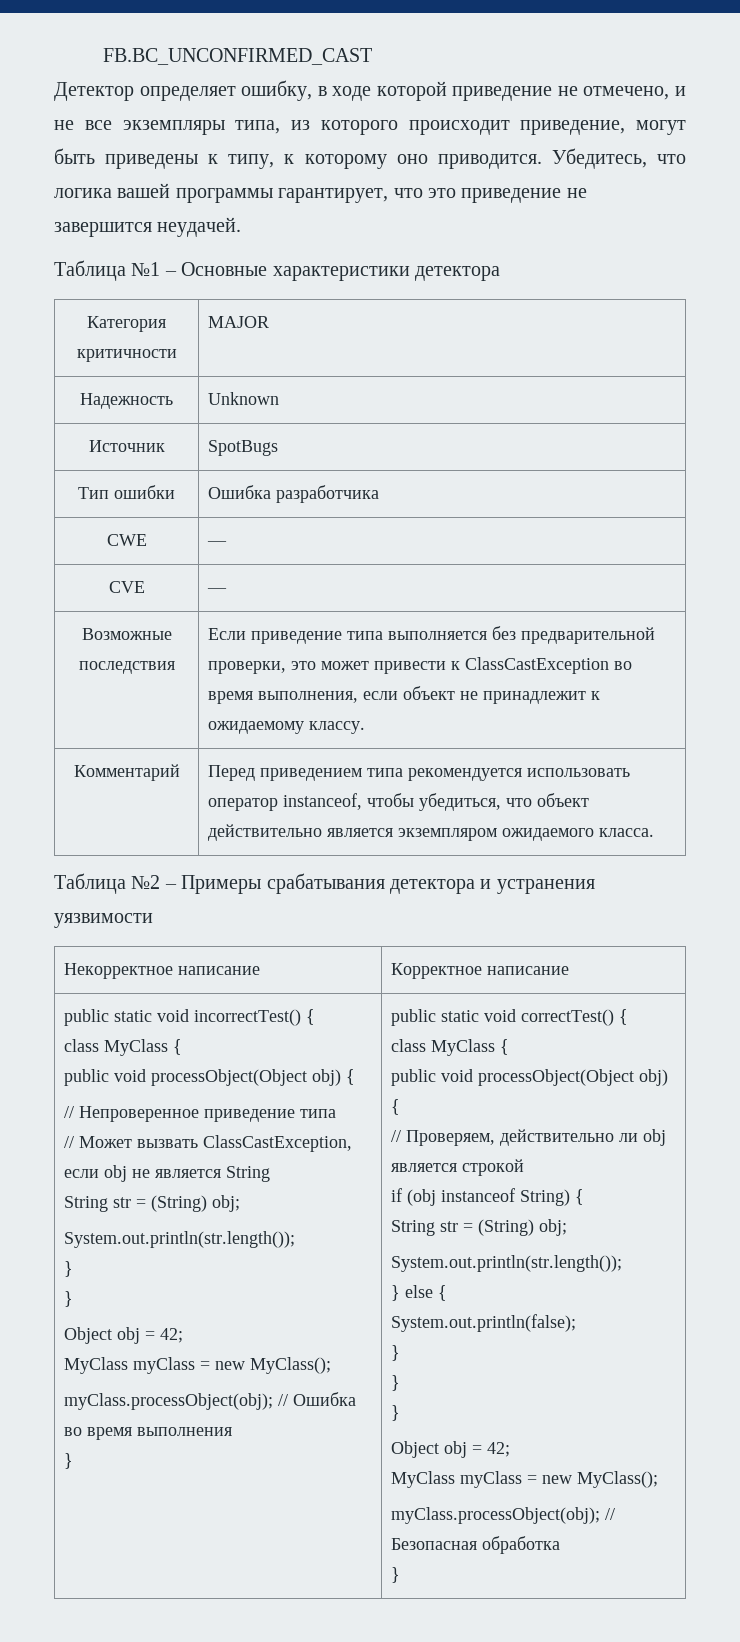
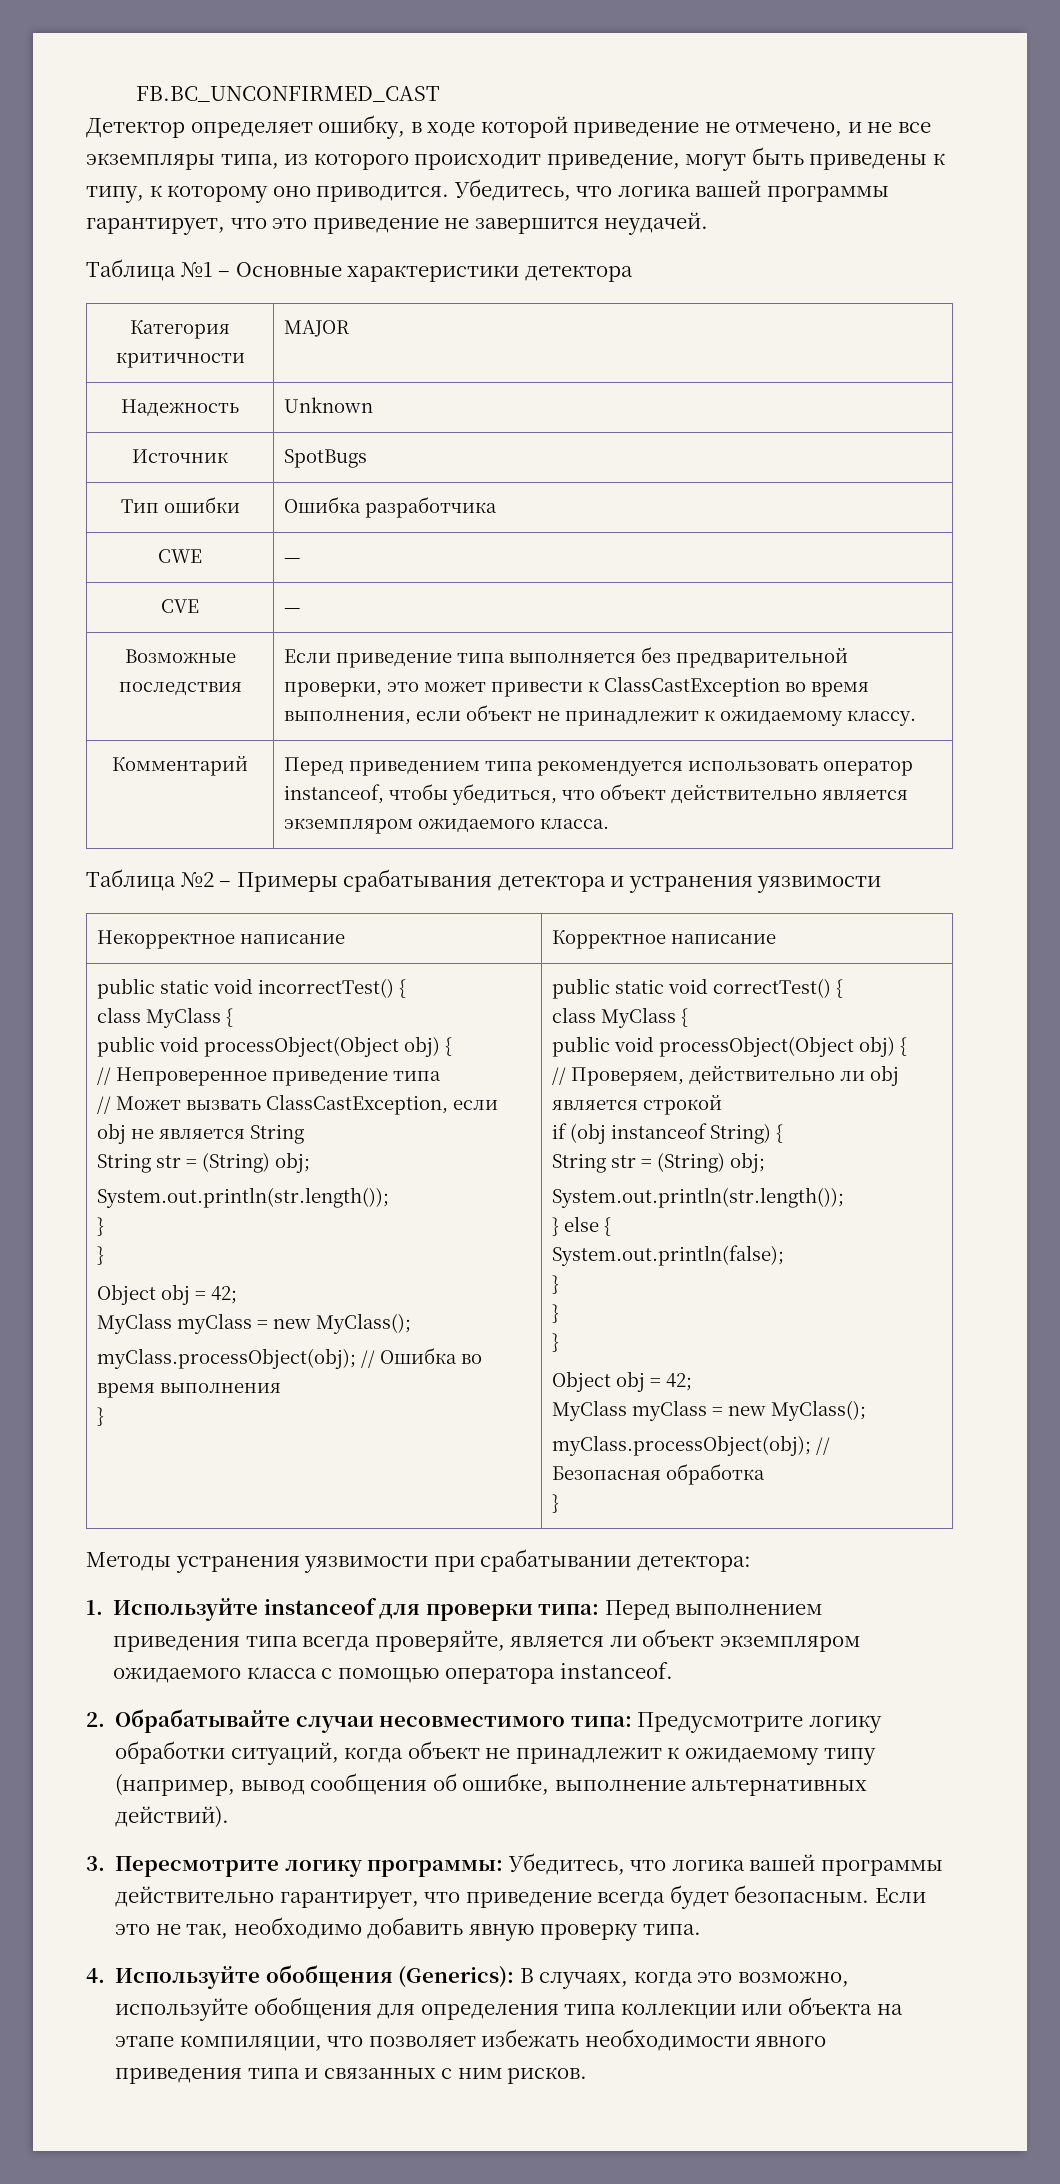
+ Методы устранения уязвимости при срабатывании детектора:
+ 1. Используйте instanceof для проверки типа: Перед выполнением приведения типа всегда проверяйте, является ли объект экземпляром ожидаемого класса с помощью оператора instanceof.
+ 2. Обрабатывайте случаи несовместимого типа: Предусмотрите логику обработки ситуаций, когда объект не принадлежит к ожидаемому типу (например, вывод сообщения об ошибке, выполнение альтернативных действий).
+ 3. Пересмотрите логику программы: Убедитесь, что логика вашей программы действительно гарантирует, что приведение всегда будет безопасным. Если это не так, необходимо добавить явную проверку типа.
+ 4. Используйте обобщения (Generics): В случаях, когда это возможно, используйте обобщения для определения типа коллекции или объекта на этапе компиляции, что позволяет избежать необходимости явного приведения типа и связанных с ним рисков.

